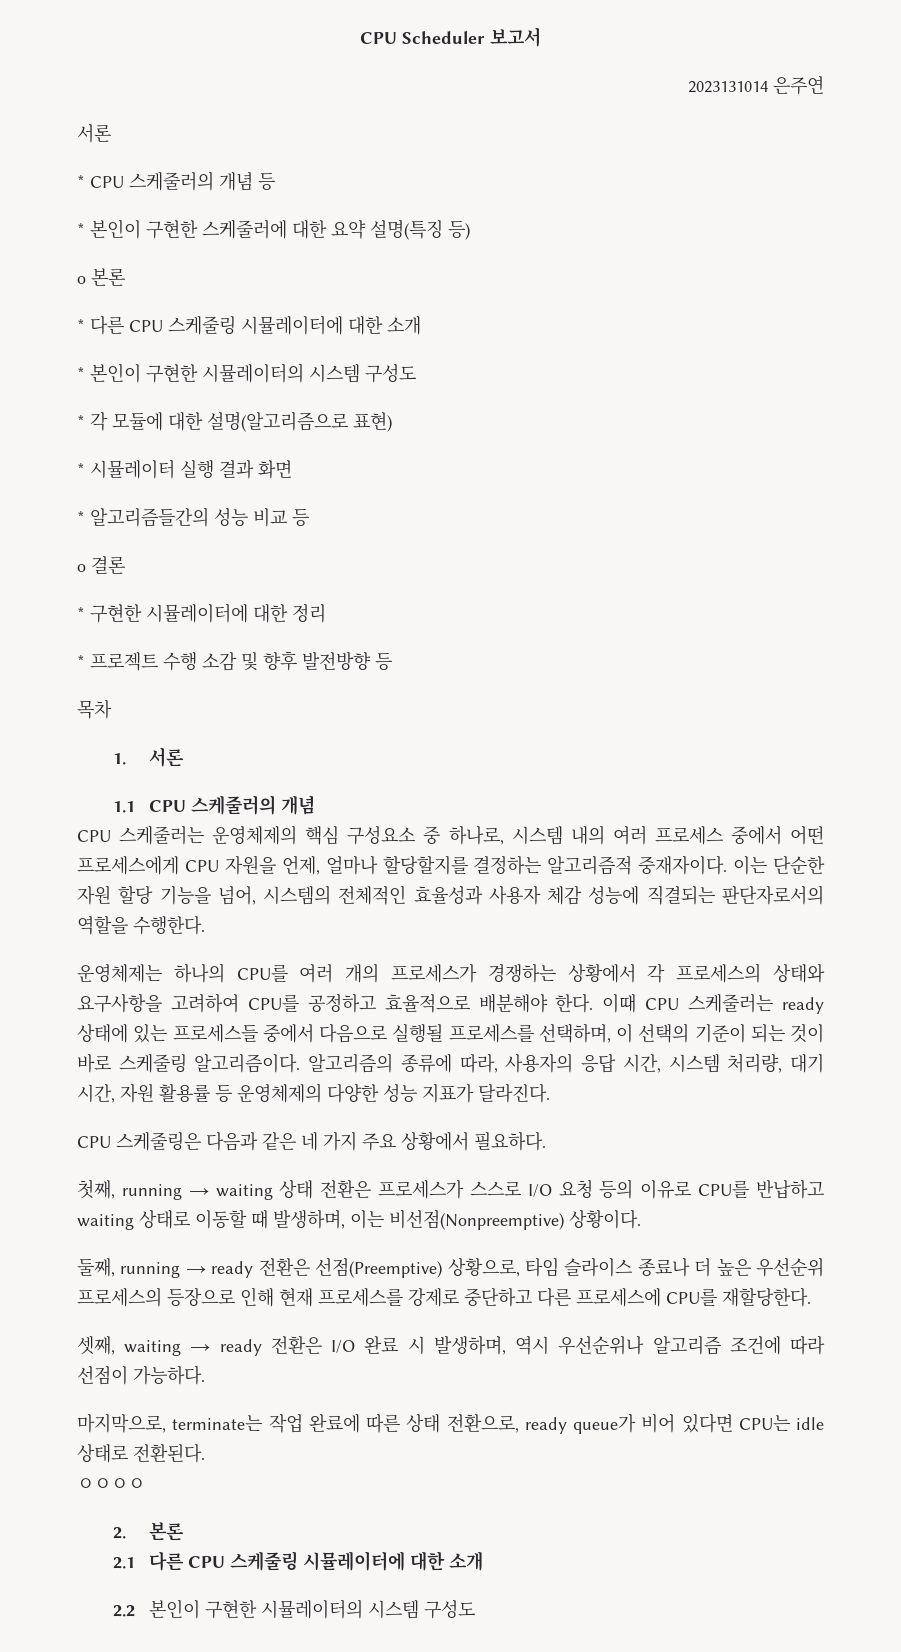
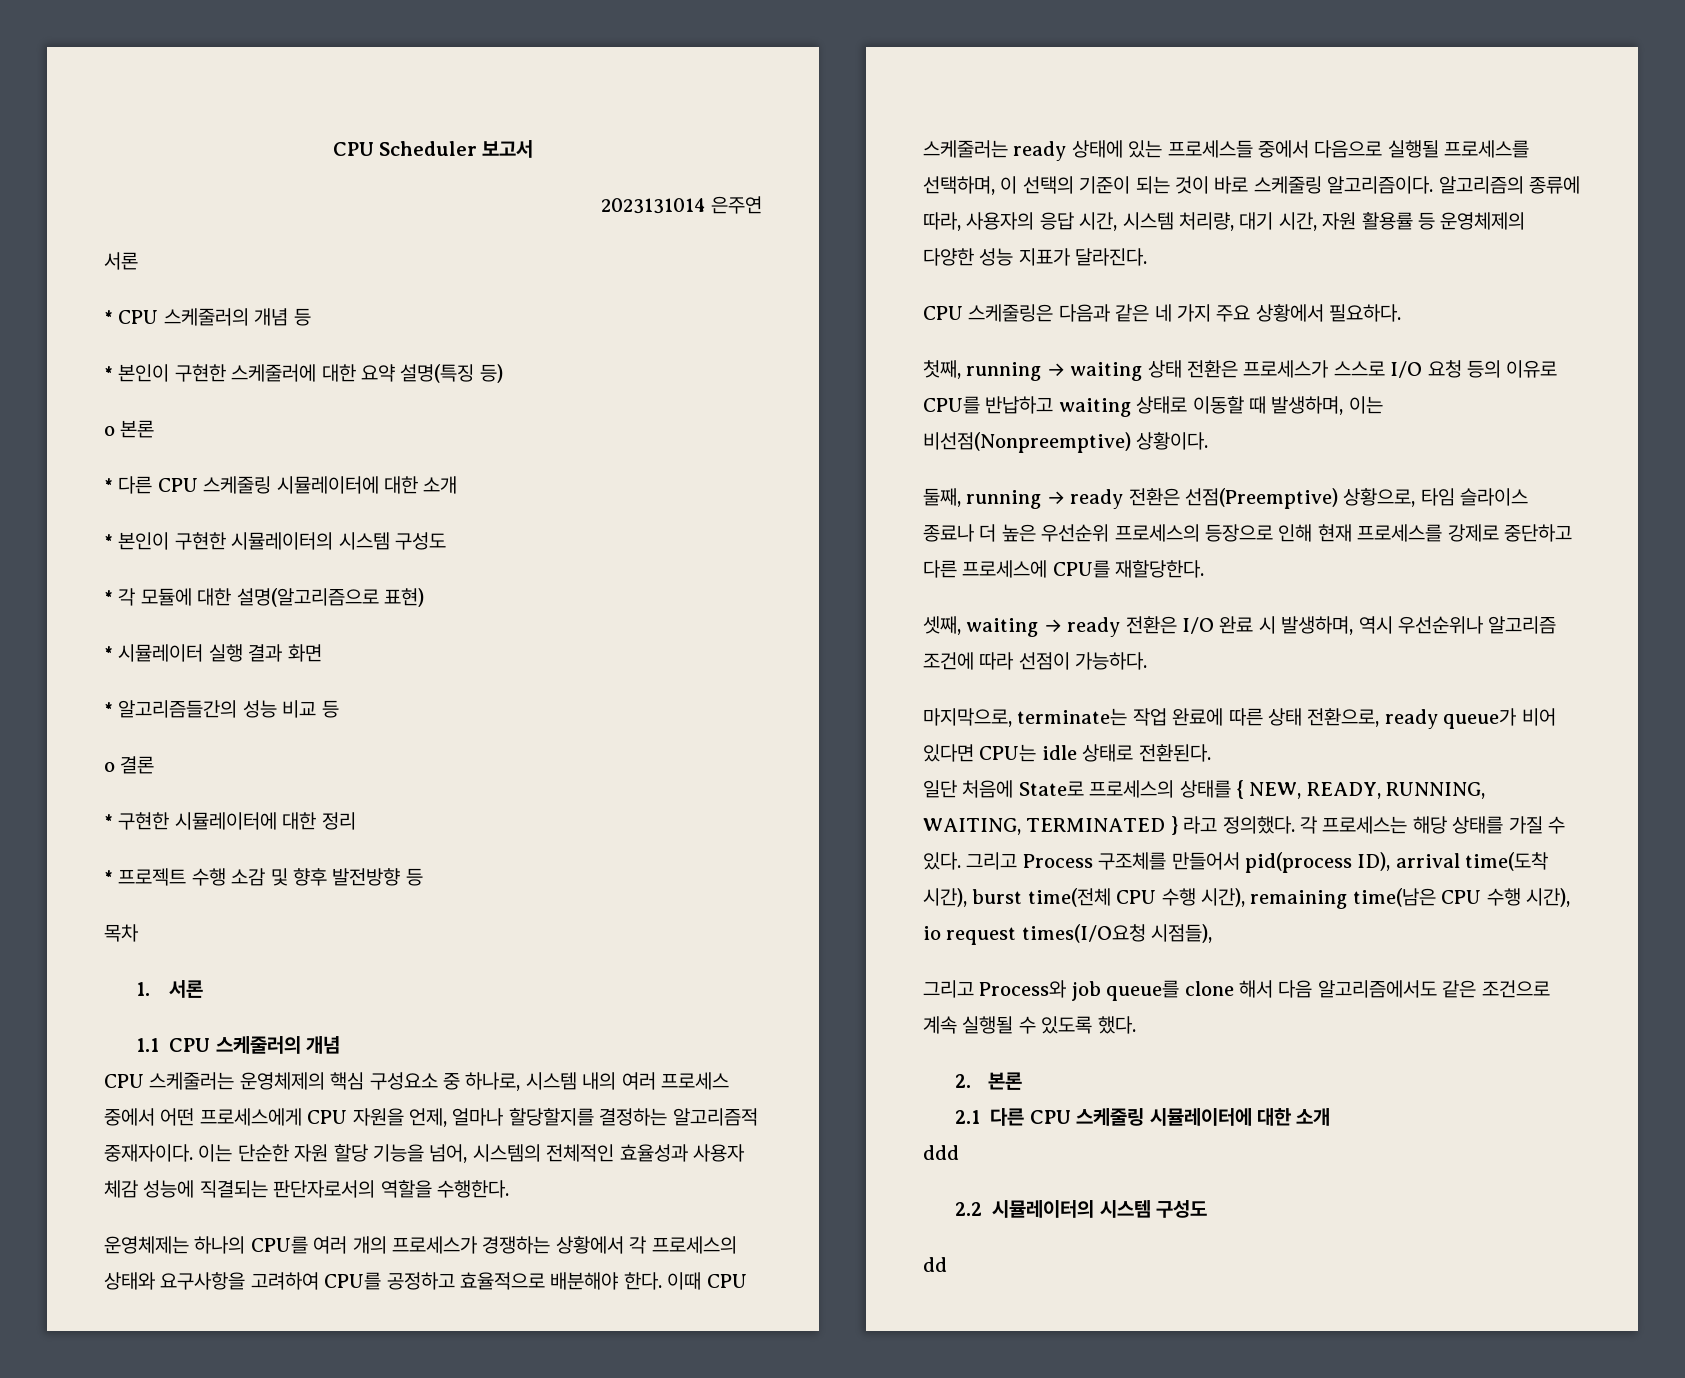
- ㅇㅇㅇㅇ
+ 일단 처음에 State로 프로세스의 상태를 { NEW, READY, RUNNING, WAITING, TERMINATED } 라고 정의했다. 각 프로세스는 해당 상태를 가질 수 있다. 그리고 Process 구조체를 만들어서 pid(process ID), arrival time(도착 시간), burst time(전체 CPU 수행 시간), remaining time(남은 CPU 수행 시간), io request times(I/O요청 시점들),
+ 그리고 Process와 job queue를 clone 해서 다음 알고리즘에서도 같은 조건으로 계속 실행될 수 있도록 했다.
+ ddd
- 2.2 본인이 구현한 시뮬레이터의 시스템 구성도
+ 2.2 시뮬레이터의 시스템 구성도
+ dd

